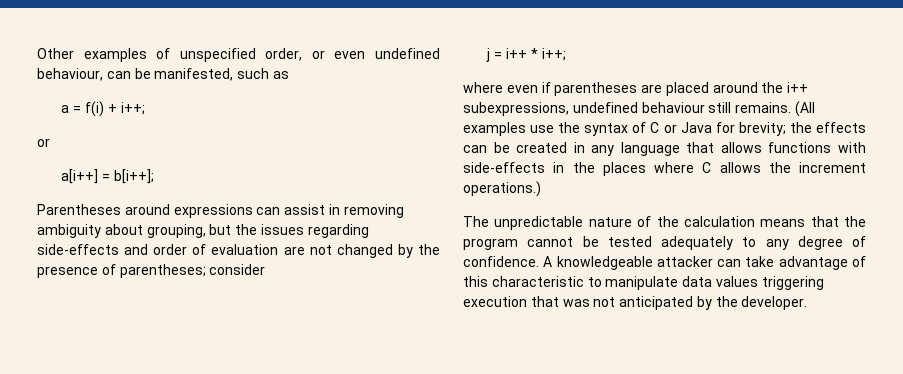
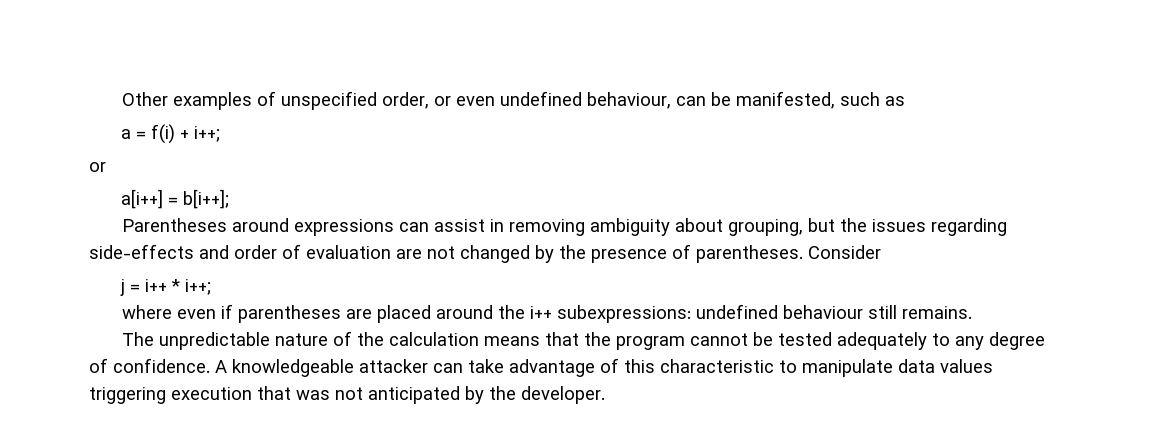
- Parentheses around expressions can assist in removing ambiguity about grouping, but the issues regarding side-effects and order of evaluation are not changed by the presence of parentheses; consider
+ Parentheses around expressions can assist in removing ambiguity about grouping, but the issues regarding side-effects and order of evaluation are not changed by the presence of parentheses. Consider
- where even if parentheses are placed around the i++ subexpressions, undefined behaviour still remains. (All examples use the syntax of C or Java for brevity; the effects can be created in any language that allows functions with side-effects in the places where C allows the increment operations.)
+ where even if parentheses are placed around the i++ subexpressions: undefined behaviour still remains.

